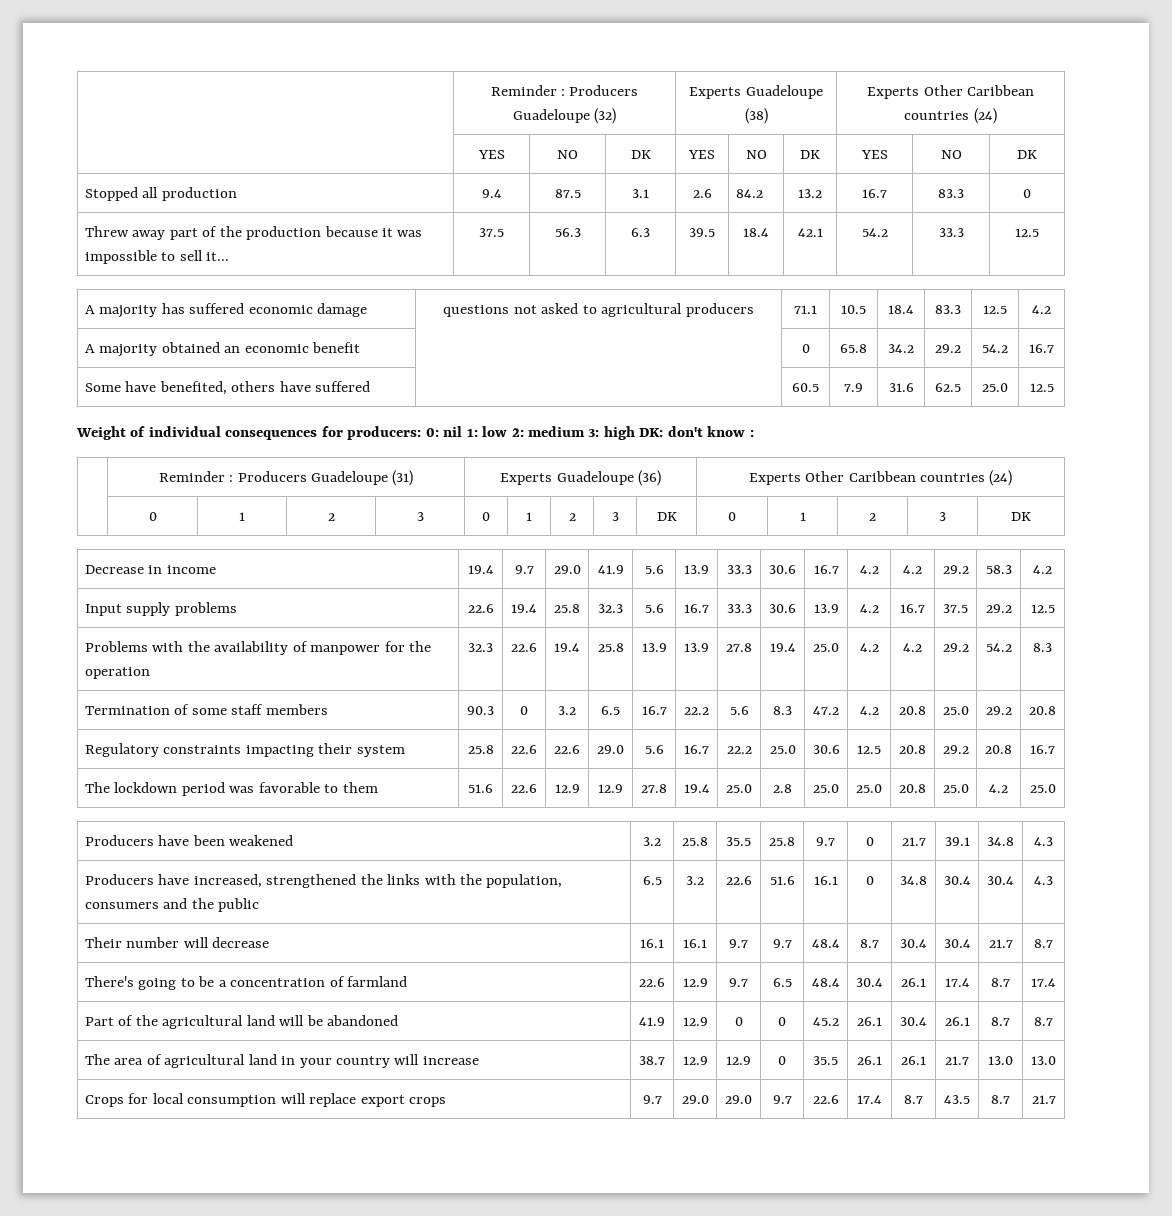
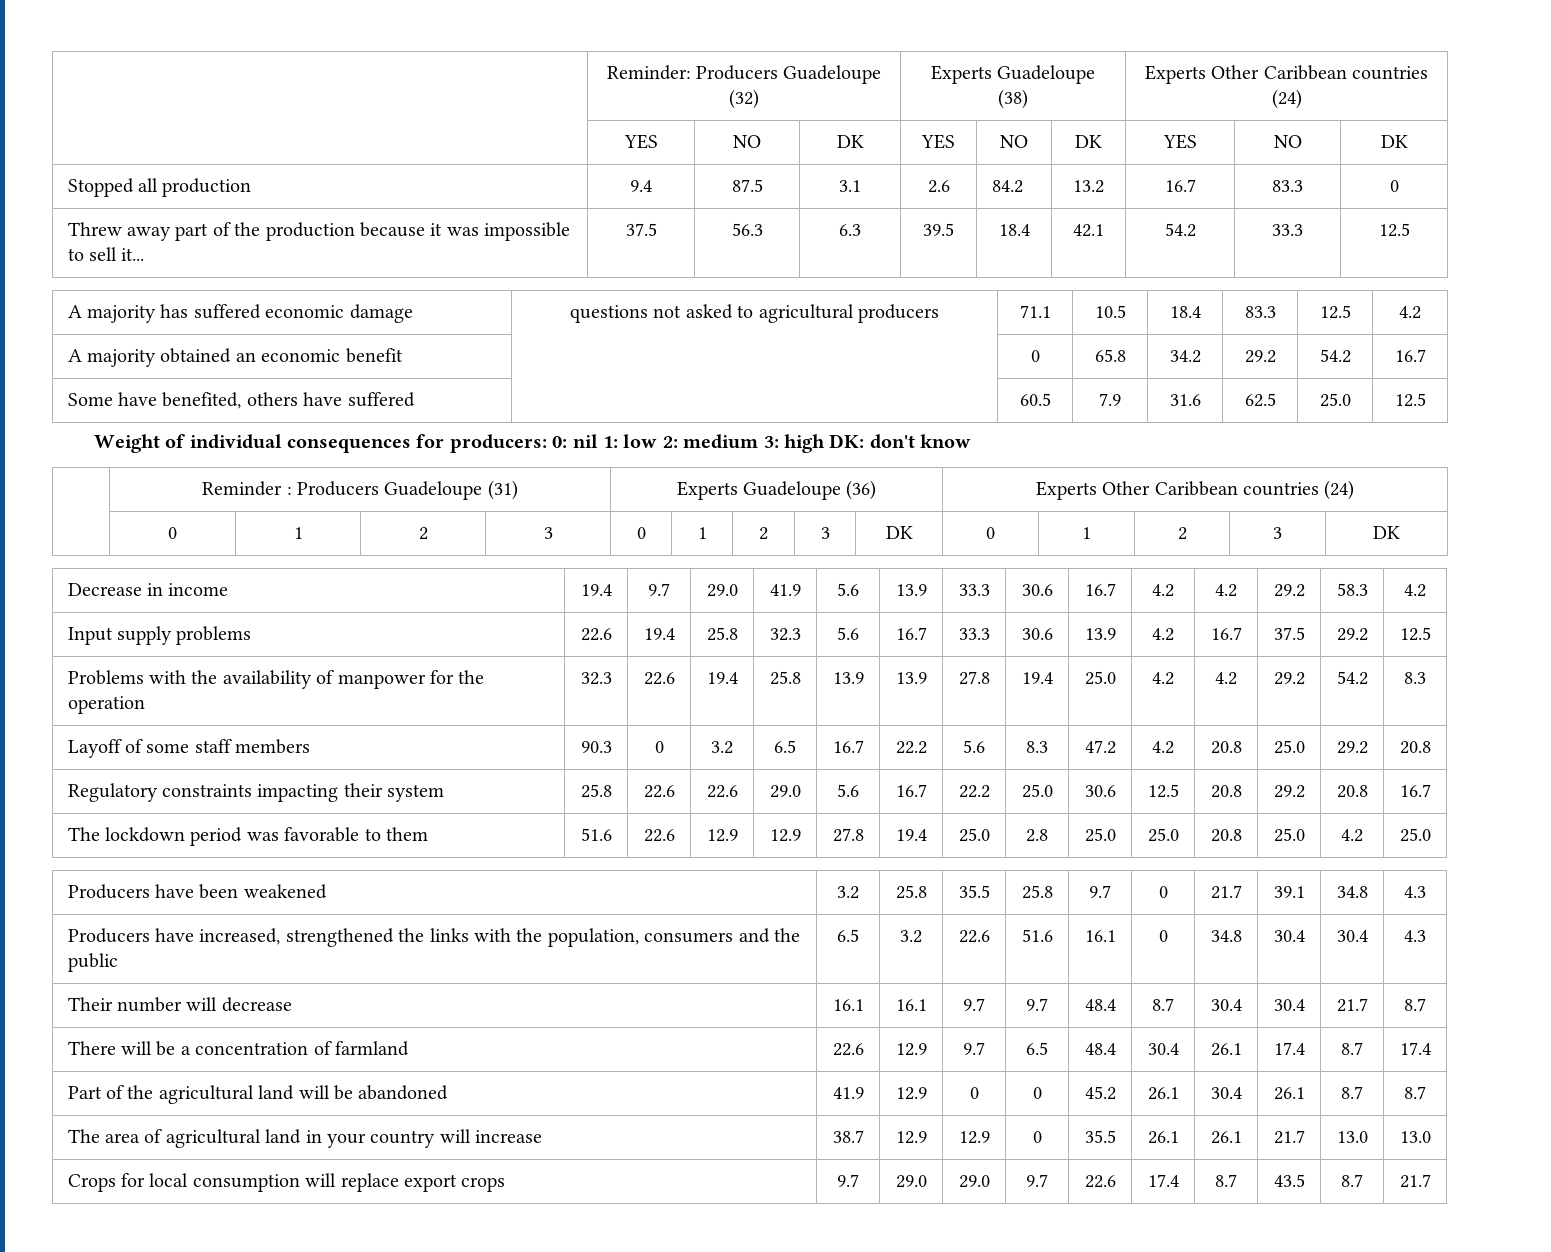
- | Reminder : Producers Guadeloupe (32) | Experts Guadeloupe (38) | Experts Other Caribbean countries (24)
+ | Reminder: Producers Guadeloupe (32) | Experts Guadeloupe (38) | Experts Other Caribbean countries (24)
- Weight of individual consequences for producers: 0: nil 1: low 2: medium 3: high DK: don't know :
+ Weight of individual consequences for producers: 0: nil 1: low 2: medium 3: high DK: don't know
- Termination of some staff members | 90.3 | 0 | 3.2 | 6.5 | 16.7 | 22.2 | 5.6 | 8.3 | 47.2 | 4.2 | 20.8 | 25.0 | 29.2 | 20.8
+ Layoff of some staff members | 90.3 | 0 | 3.2 | 6.5 | 16.7 | 22.2 | 5.6 | 8.3 | 47.2 | 4.2 | 20.8 | 25.0 | 29.2 | 20.8
- There's going to be a concentration of farmland | 22.6 | 12.9 | 9.7 | 6.5 | 48.4 | 30.4 | 26.1 | 17.4 | 8.7 | 17.4
+ There will be a concentration of farmland | 22.6 | 12.9 | 9.7 | 6.5 | 48.4 | 30.4 | 26.1 | 17.4 | 8.7 | 17.4

